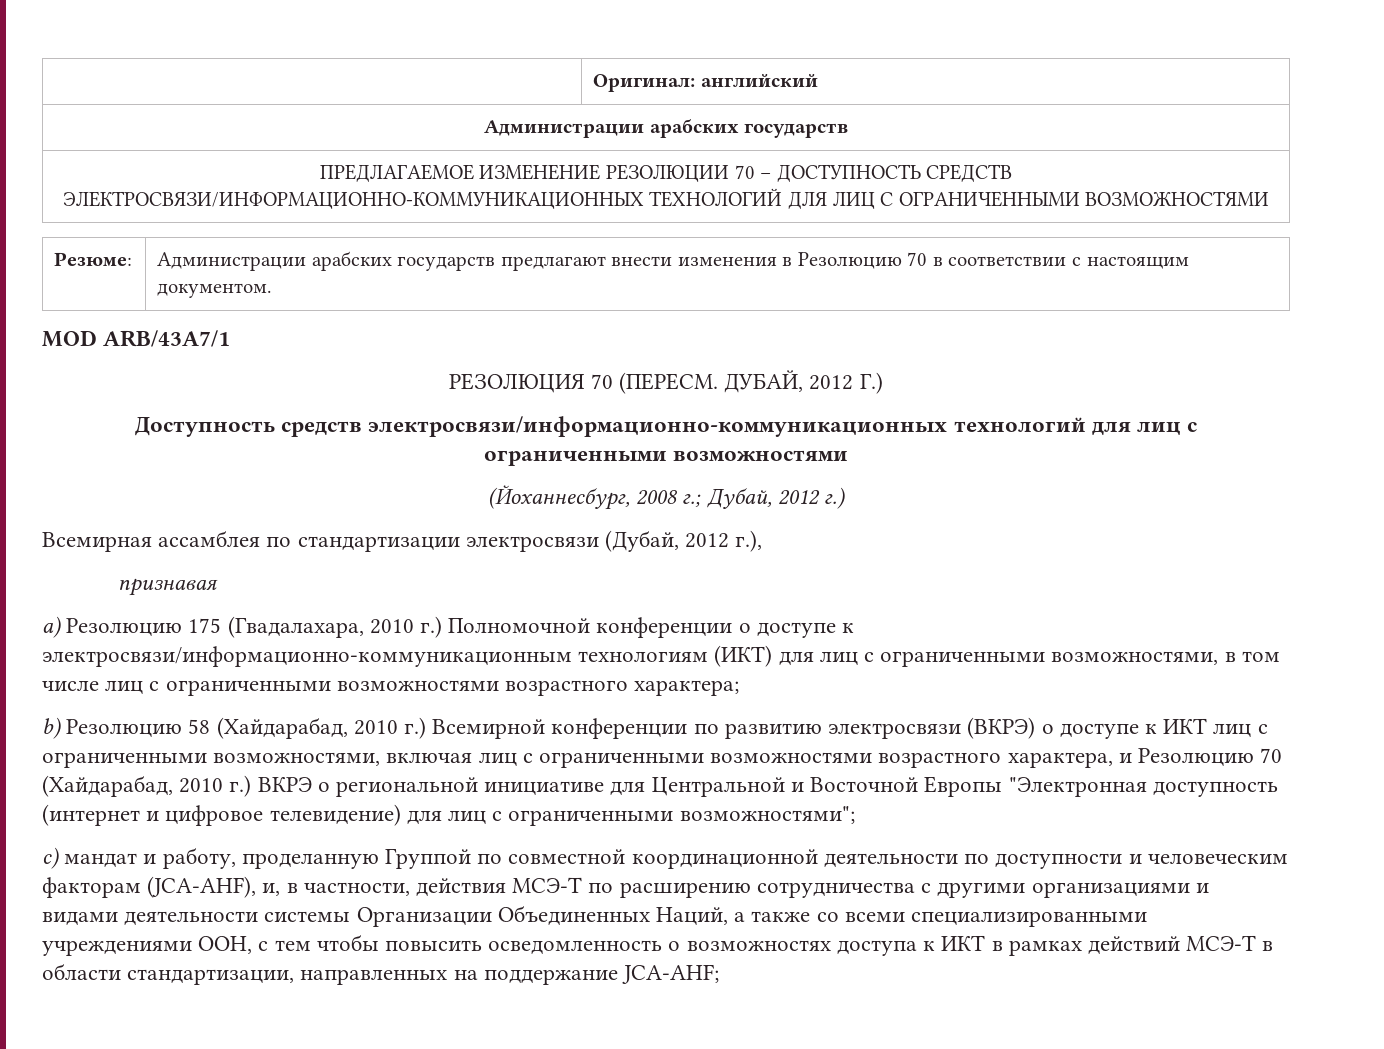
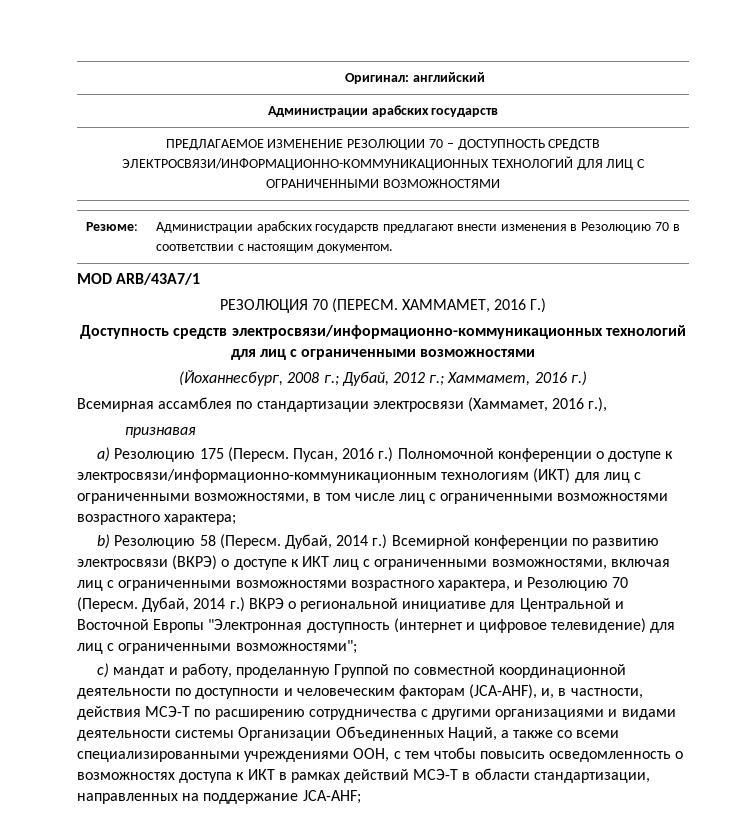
- ДУБАЙ, 2012 Г.)
+ ХАММАМЕТ, 2016 Г.)
- (Йоханнесбург, 2008 г.; Дубай, 2012 г.)
+ (Йоханнесбург, 2008 г.; Дубай, 2012 г.; Хаммамет, 2016 г.)
- Всемирная ассамблея по стандартизации электросвязи (Дубай, 2012 г.),
+ Всемирная ассамблея по стандартизации электросвязи (Хаммамет, 2016 г.),
- a) Резолюцию 175 (Гвадалахара, 2010 г.) Полномочной конференции о доступе к электросвязи/информационно-коммуникационным технологиям (ИКТ) для лиц с ограниченными возможностями, в том числе лиц с ограниченными возможностями возрастного характера;
+ a) Резолюцию 175 (Пересм. Пусан, 2016 г.) Полномочной конференции о доступе к электросвязи/информационно-коммуникационным технологиям (ИКТ) для лиц с ограниченными возможностями, в том числе лиц с ограниченными возможностями возрастного характера;
- b) Резолюцию 58 (Хайдарабад, 2010 г.) Всемирной конференции по развитию электросвязи (ВКРЭ) о доступе к ИКТ лиц с ограниченными возможностями, включая лиц с ограниченными возможностями возрастного характера, и Резолюцию 70 (Хайдарабад, 2010 г.) ВКРЭ о региональной инициативе для Центральной и Восточной Европы "Электронная доступность (интернет и цифровое телевидение) для лиц с ограниченными возможностями";
+ b) Резолюцию 58 (Пересм. Дубай, 2014 г.) Всемирной конференции по развитию электросвязи (ВКРЭ) о доступе к ИКТ лиц с ограниченными возможностями, включая лиц с ограниченными возможностями возрастного характера, и Резолюцию 70 (Пересм. Дубай, 2014 г.) ВКРЭ о региональной инициативе для Центральной и Восточной Европы "Электронная доступность (интернет и цифровое телевидение) для лиц с ограниченными возможностями";

